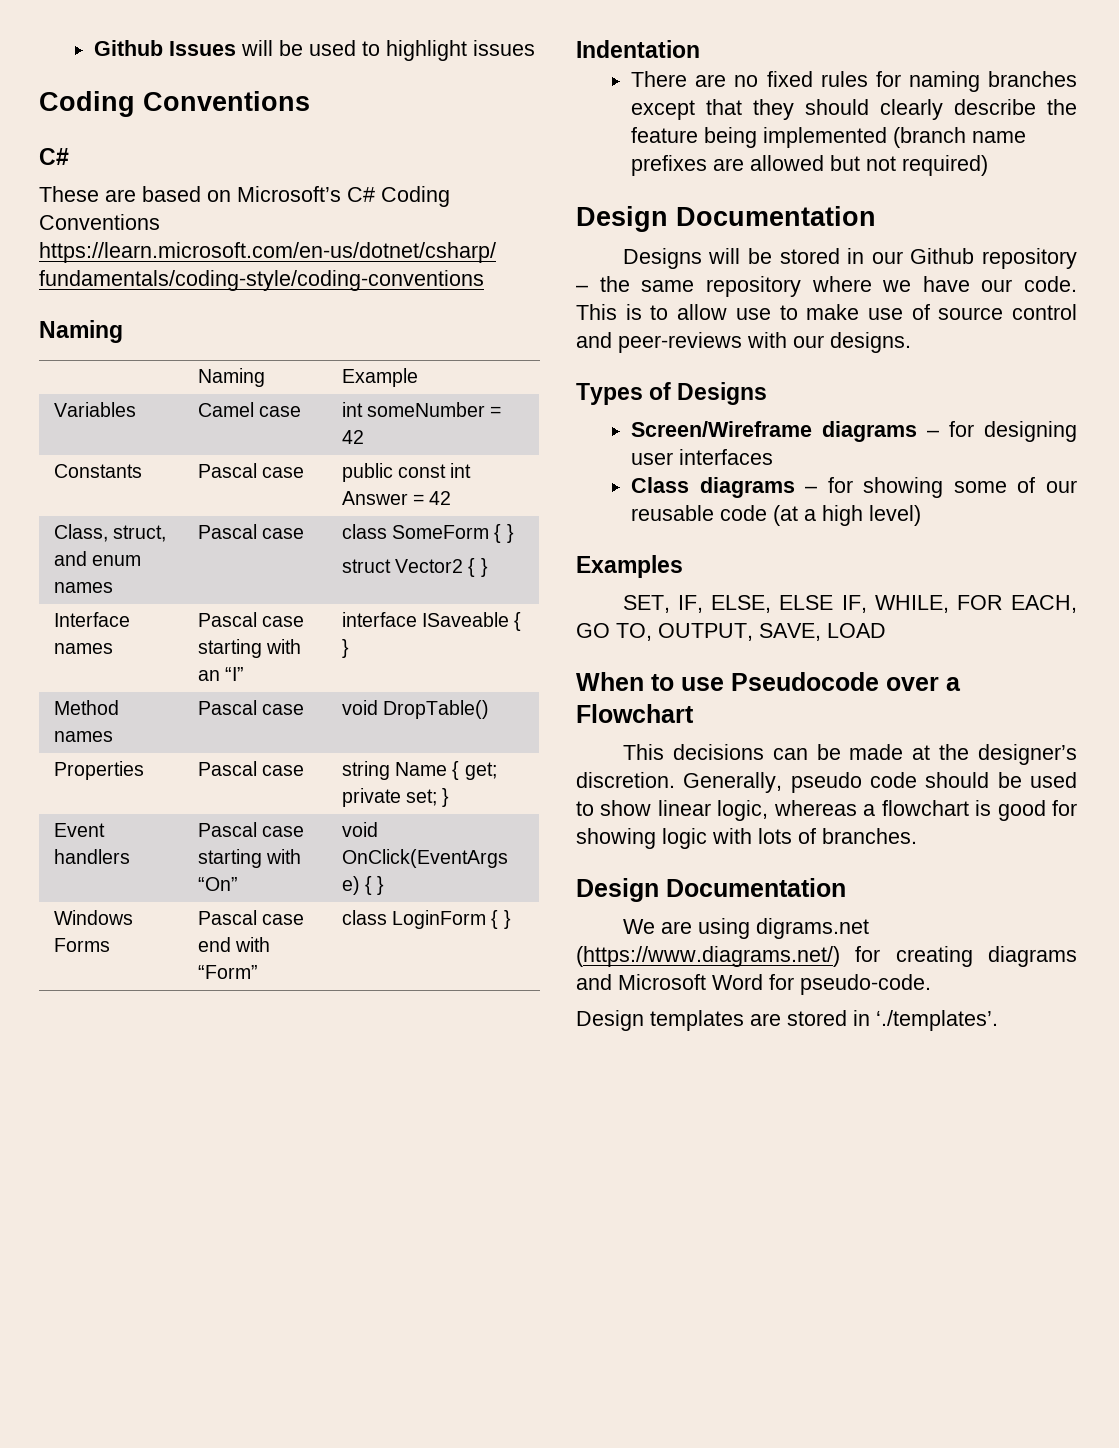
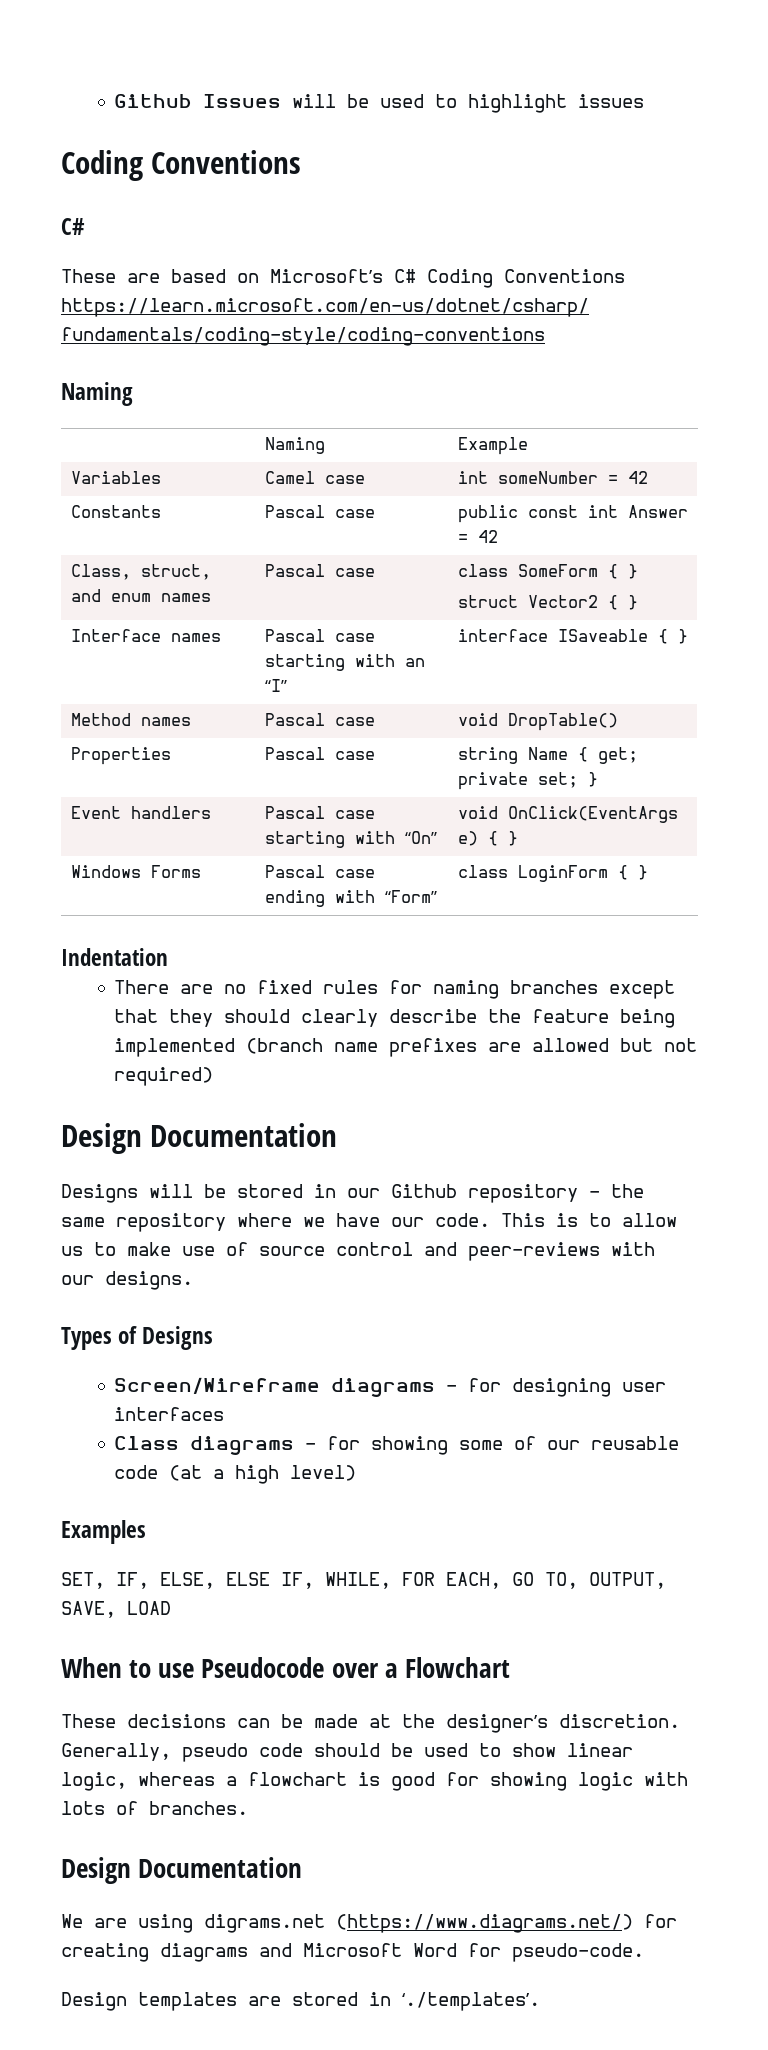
- Windows Forms | Pascal case end with “Form” | class LoginForm { }
+ Windows Forms | Pascal case ending with “Form” | class LoginForm { }
- This is to allow use to make use of source control and peer-reviews with our designs.
+ This is to allow us to make use of source control and peer-reviews with our designs.
- This decisions can be made at the designer’s discretion.
+ These decisions can be made at the designer’s discretion.

